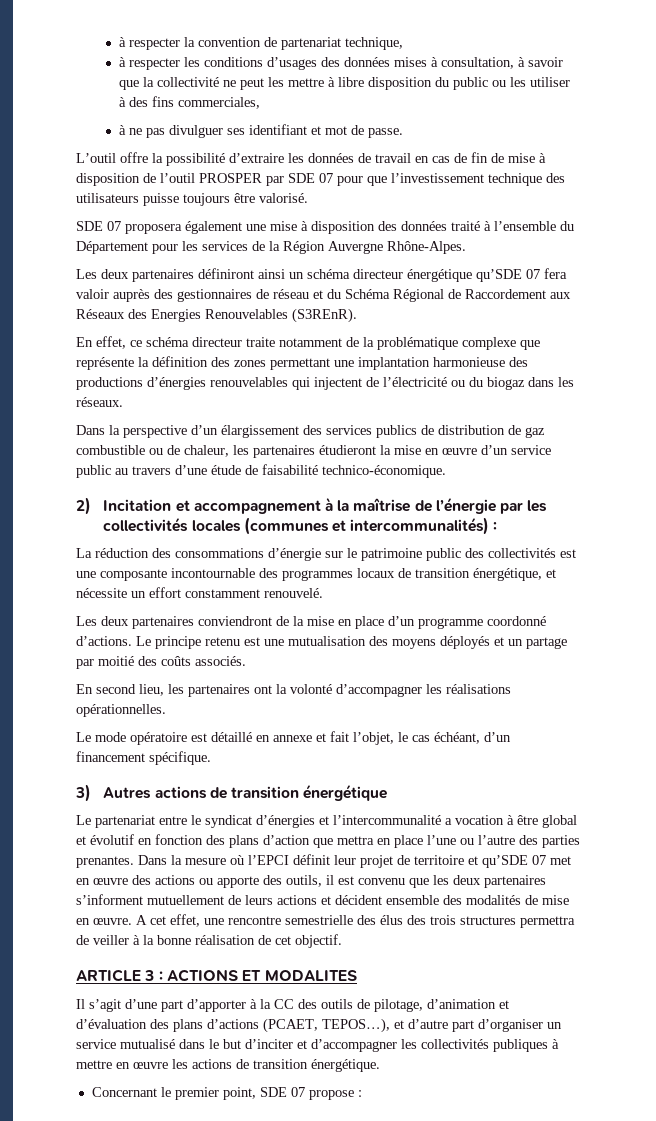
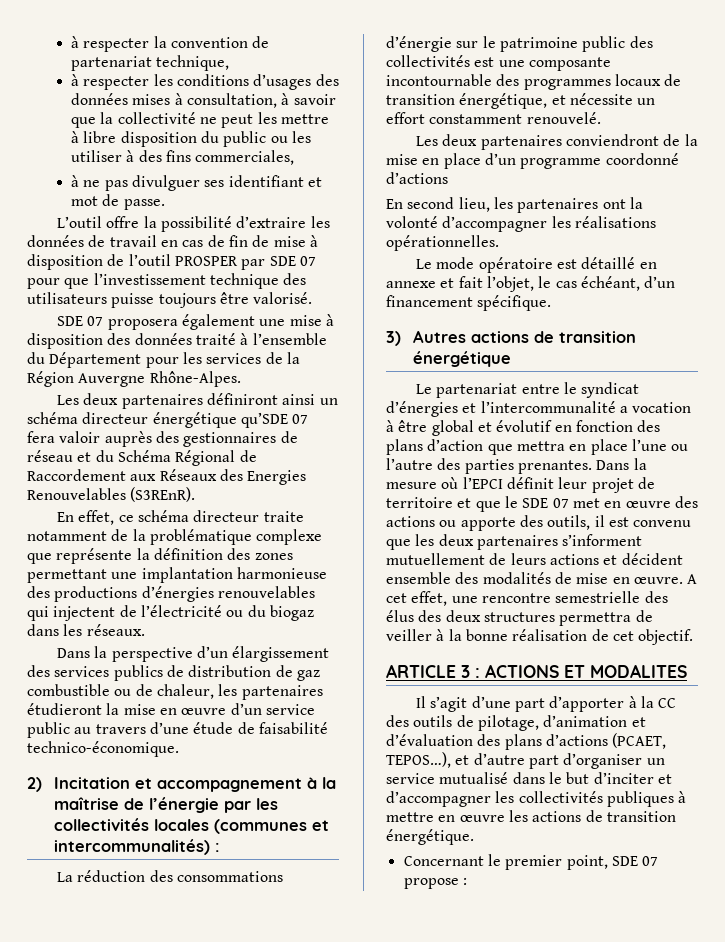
- Les deux partenaires conviendront de la mise en place d’un programme coordonné d’actions. Le principe retenu est une mutualisation des moyens déployés et un partage par moitié des coûts associés.
+ Les deux partenaires conviendront de la mise en place d’un programme coordonné d’actions
- Dans la mesure où l’EPCI définit leur projet de territoire et qu’SDE 07 met en œuvre des actions ou apporte des outils, il est convenu que les deux partenaires s’informent mutuellement de leurs actions et décident ensemble des modalités de mise en œuvre.
+ Dans la mesure où l’EPCI définit leur projet de territoire et que le SDE 07 met en œuvre des actions ou apporte des outils, il est convenu que les deux partenaires s’informent mutuellement de leurs actions et décident ensemble des modalités de mise en œuvre.
- A cet effet, une rencontre semestrielle des élus des trois structures permettra de veiller à la bonne réalisation de cet objectif.
+ A cet effet, une rencontre semestrielle des élus des deux structures permettra de veiller à la bonne réalisation de cet objectif.

